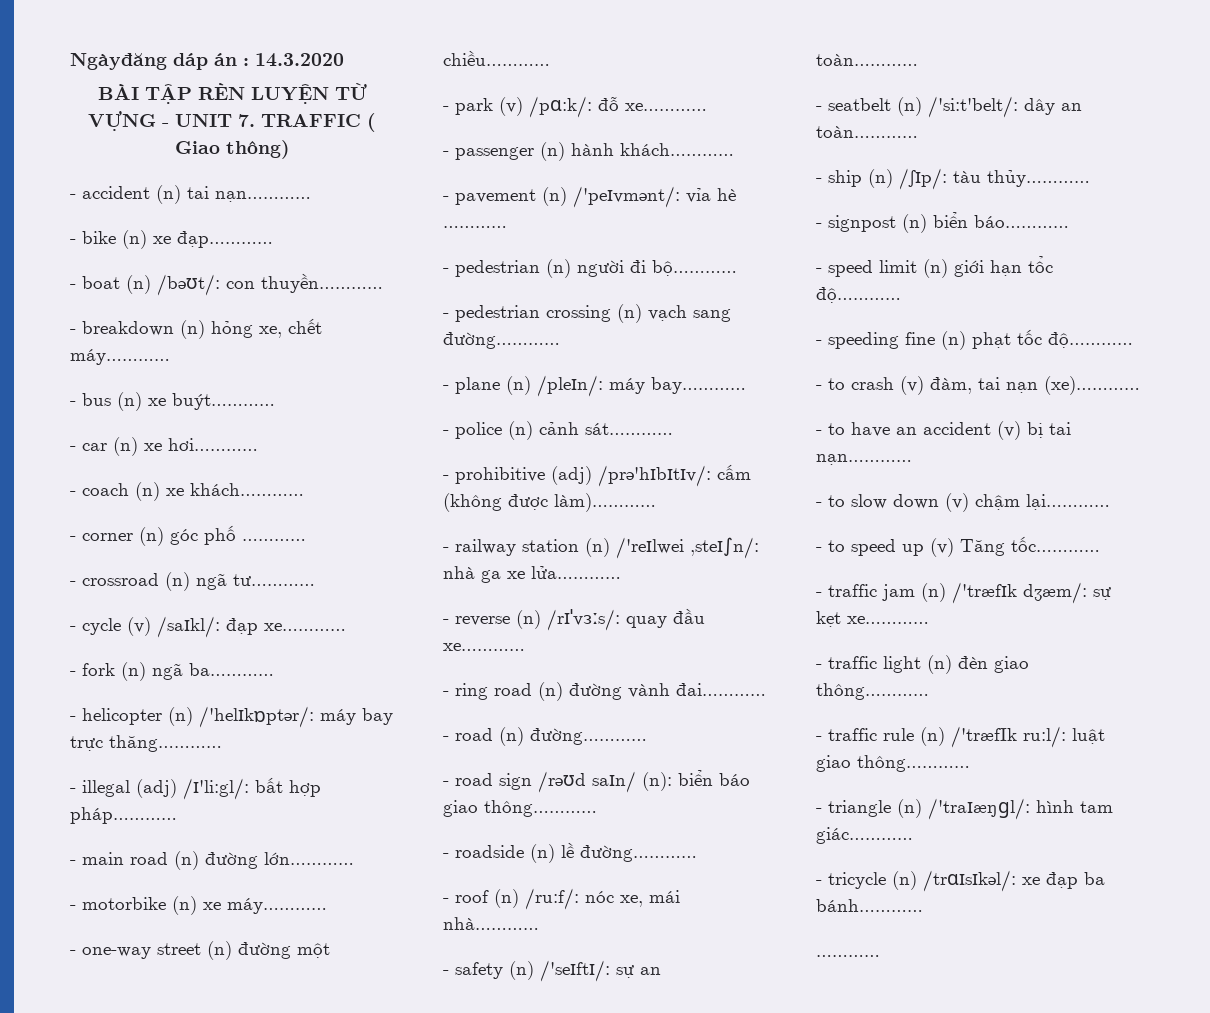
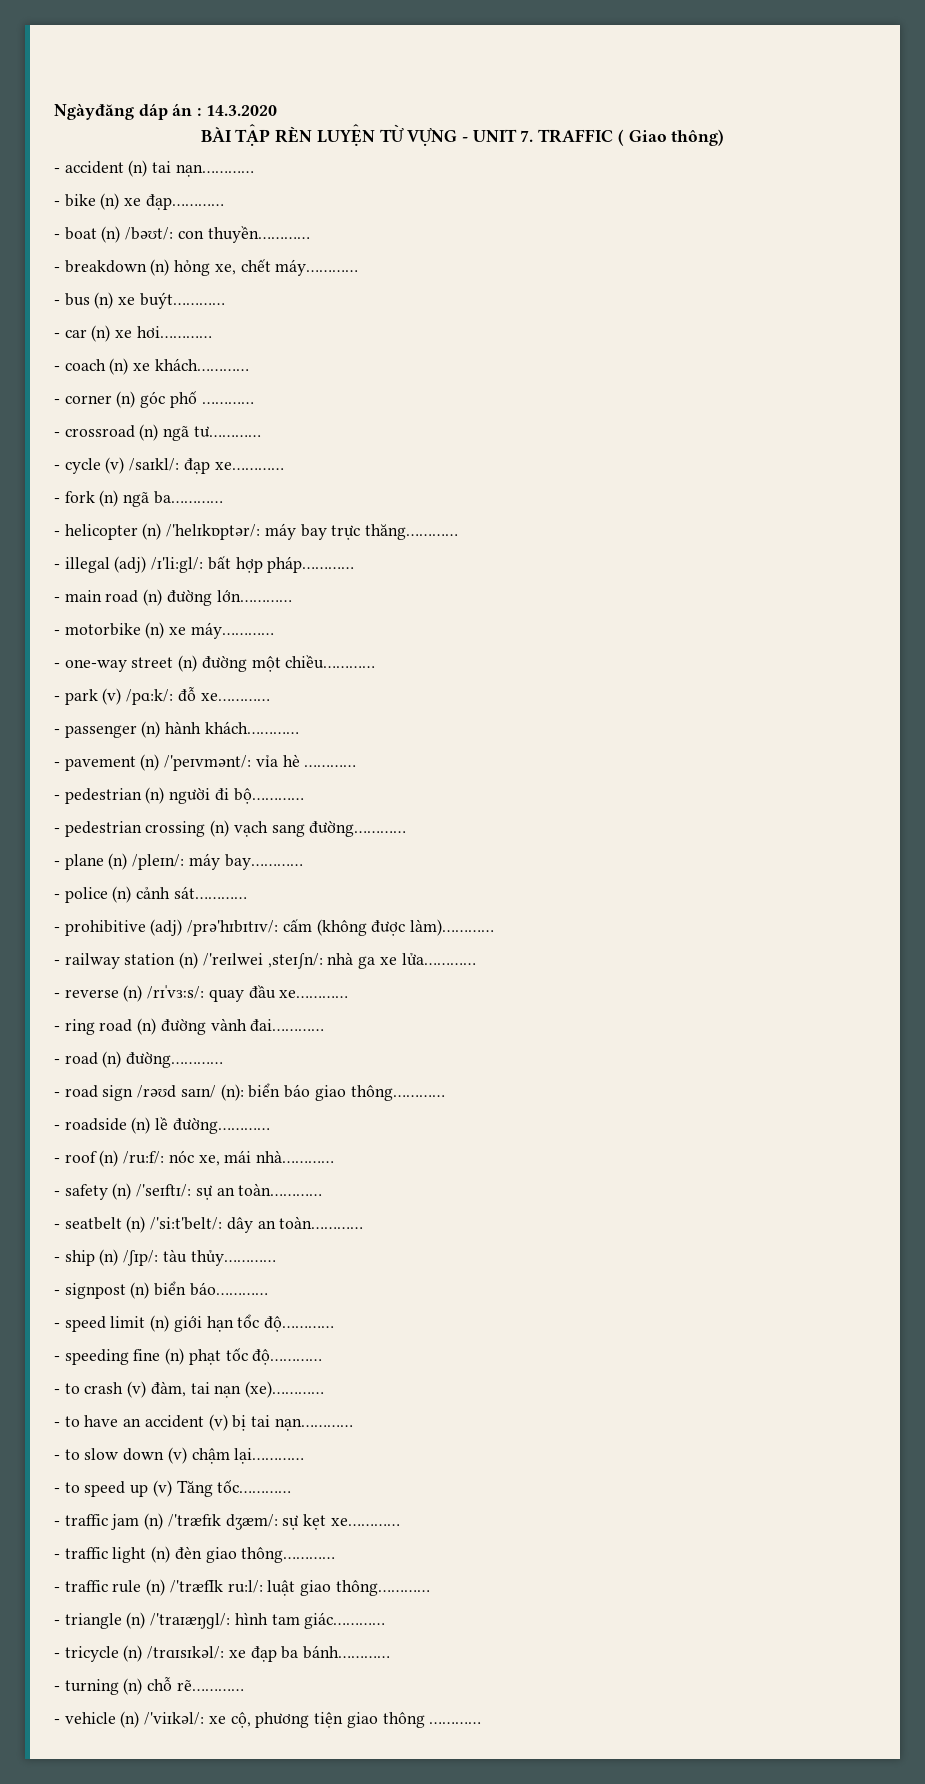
  - tricycle (n) /trɑɪsɪkəl/: xe đạp ba bánh…………
- …………
+ - turning (n) chỗ rẽ…………
+ - vehicle (n) /'viɪkəl/: xe cộ, phương tiện giao thông …………

